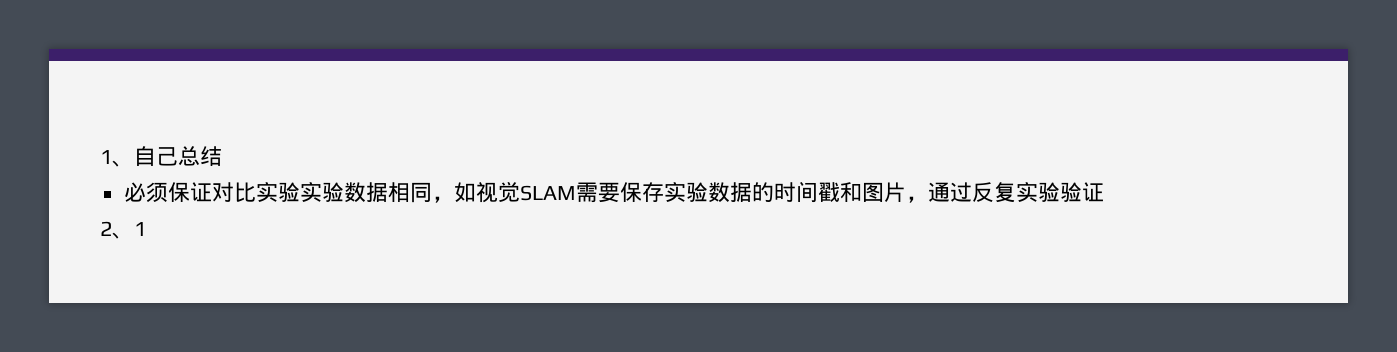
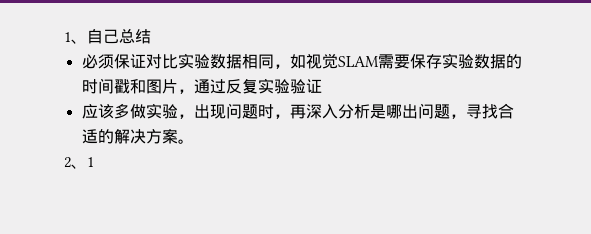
- 必须保证对比实验实验数据相同，如视觉SLAM需要保存实验数据的时间戳和图片，通过反复实验验证
+ 必须保证对比实验数据相同，如视觉SLAM需要保存实验数据的时间戳和图片，通过反复实验验证
+ 应该多做实验，出现问题时，再深入分析是哪出问题，寻找合适的解决方案。

